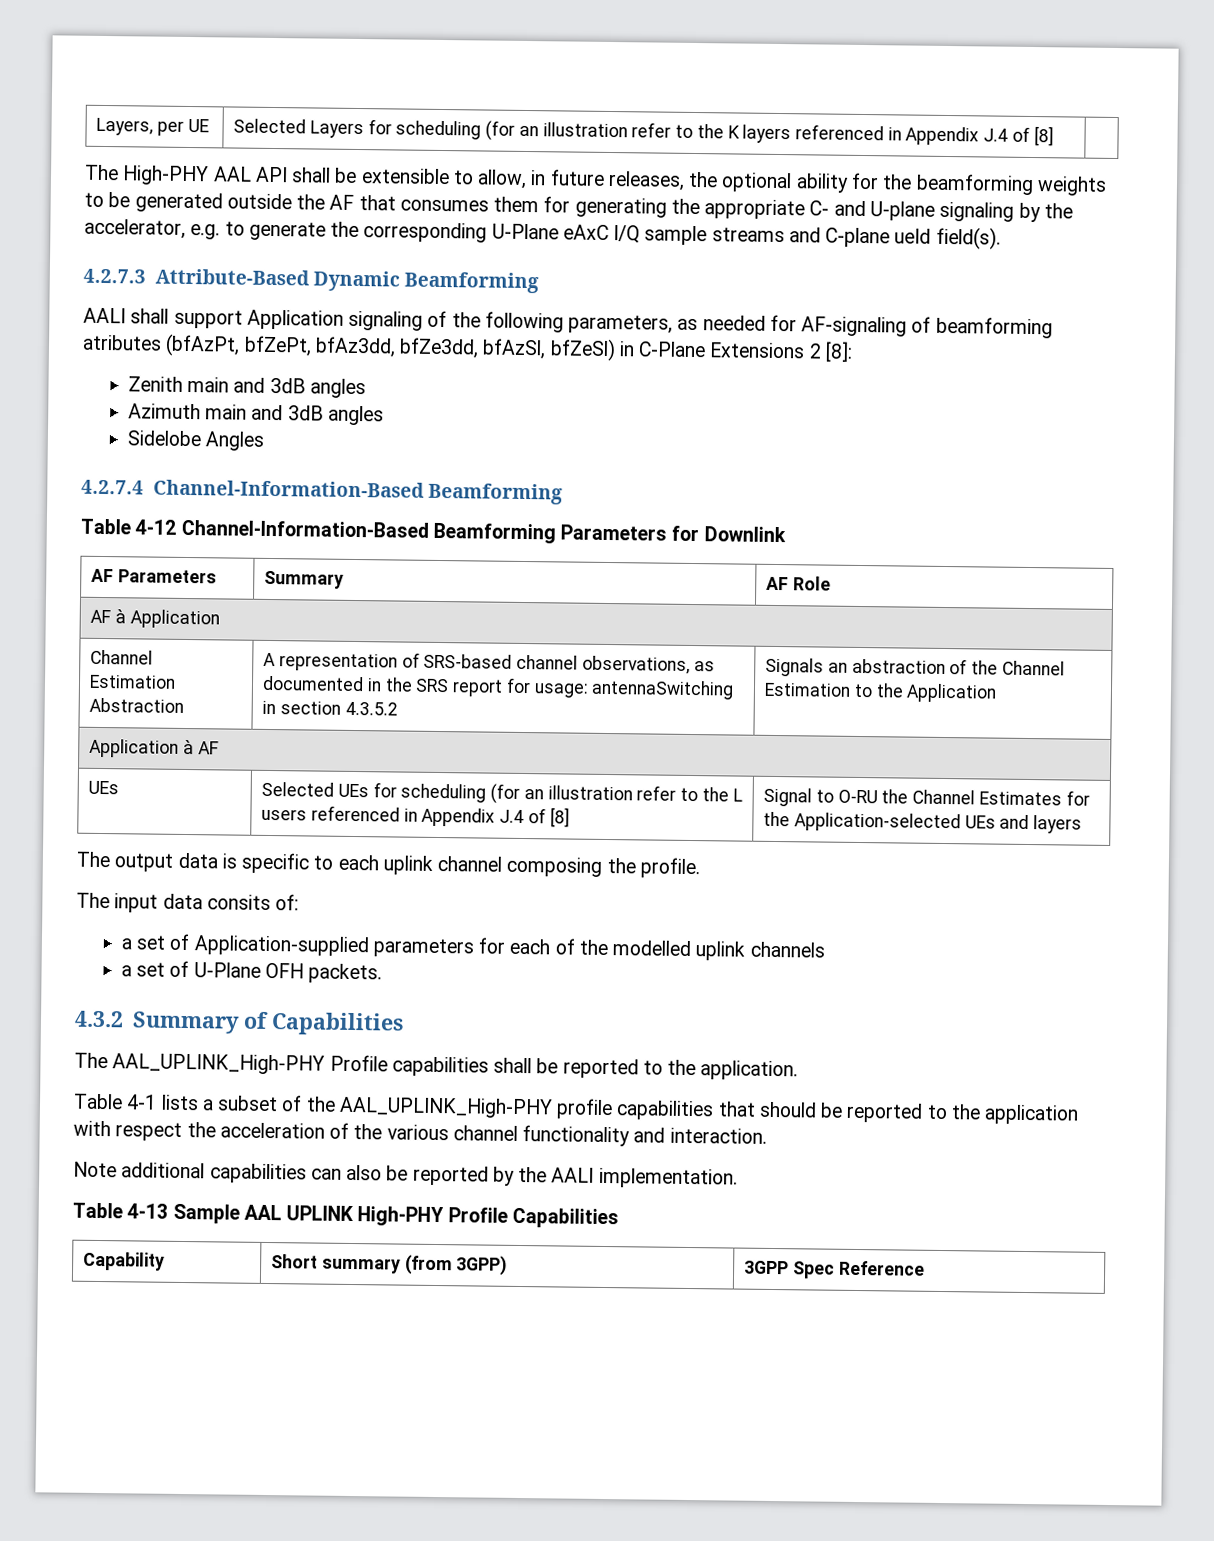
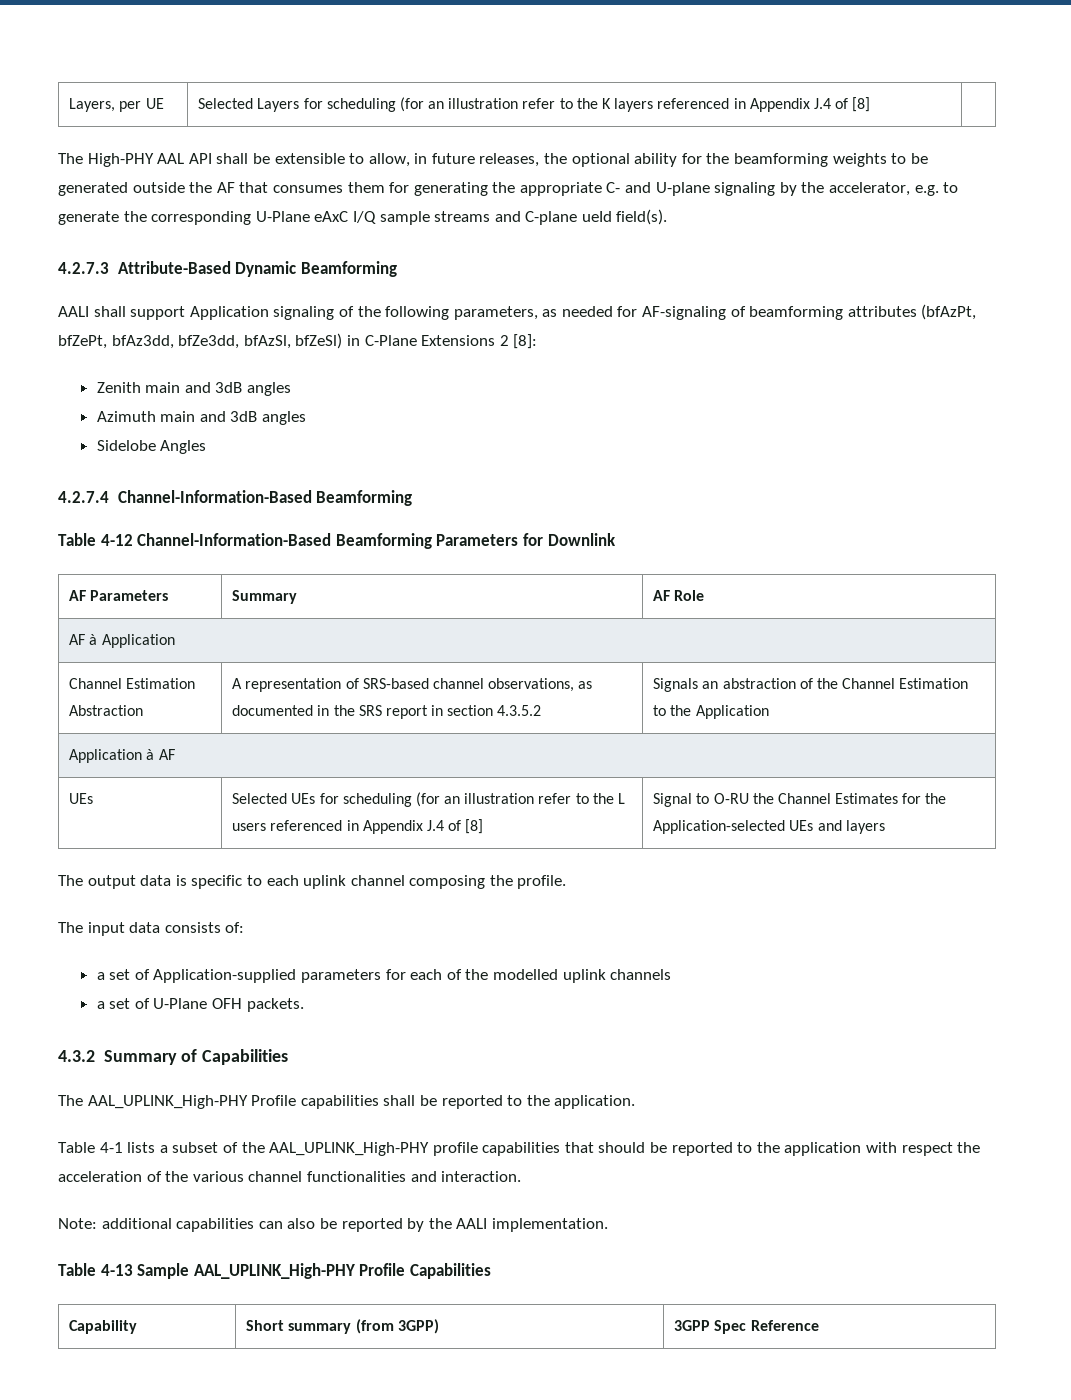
- AALI shall support Application signaling of the following parameters, as needed for AF-signaling of beamforming atributes (bfAzPt, bfZePt, bfAz3dd, bfZe3dd, bfAzSl, bfZeSl) in C-Plane Extensions 2 [8]:
+ AALI shall support Application signaling of the following parameters, as needed for AF-signaling of beamforming attributes (bfAzPt, bfZePt, bfAz3dd, bfZe3dd, bfAzSl, bfZeSl) in C-Plane Extensions 2 [8]:
- Channel Estimation Abstraction | A representation of SRS-based channel observations, as documented in the SRS report for usage: antennaSwitching in section 4.3.5.2 | Signals an abstraction of the Channel Estimation to the Application
+ Channel Estimation Abstraction | A representation of SRS-based channel observations, as documented in the SRS report in section 4.3.5.2 | Signals an abstraction of the Channel Estimation to the Application
- The input data consits of:
+ The input data consists of:
- Table 4-1 lists a subset of the AAL_UPLINK_High-PHY profile capabilities that should be reported to the application with respect the acceleration of the various channel functionality and interaction.
+ Table 4-1 lists a subset of the AAL_UPLINK_High-PHY profile capabilities that should be reported to the application with respect the acceleration of the various channel functionalities and interaction.
- Note additional capabilities can also be reported by the AALI implementation.
+ Note: additional capabilities can also be reported by the AALI implementation.
- Table 4-13 Sample AAL UPLINK High-PHY Profile Capabilities
+ Table 4-13 Sample AAL_UPLINK_High-PHY Profile Capabilities

